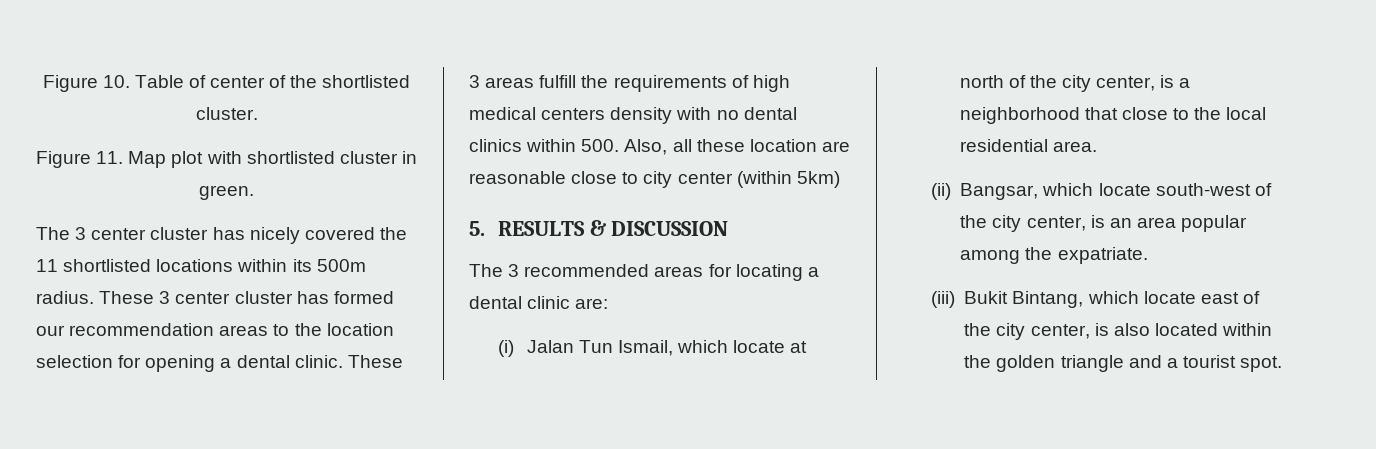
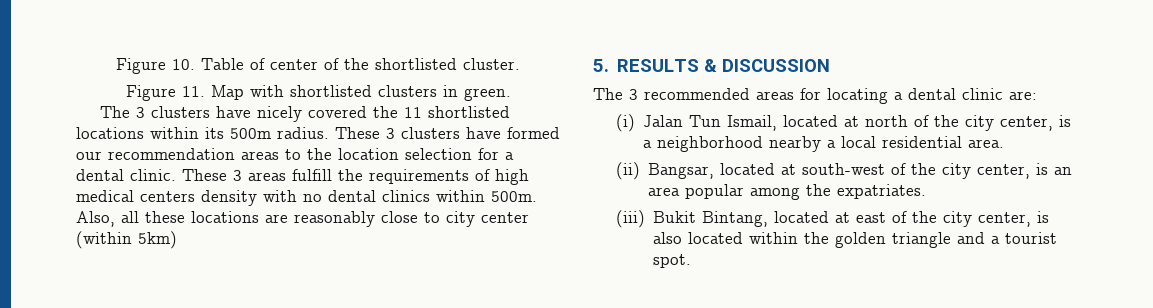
- Figure 11. Map plot with shortlisted cluster in green.
+ Figure 11. Map with shortlisted clusters in green.
- The 3 center cluster has nicely covered the 11 shortlisted locations within its 500m radius.
+ The 3 clusters have nicely covered the 11 shortlisted locations within its 500m radius.
- These 3 center cluster has formed our recommendation areas to the location selection for opening a dental clinic.
+ These 3 clusters have formed our recommendation areas to the location selection for a dental clinic.
- These 3 areas fulfill the requirements of high medical centers density with no dental clinics within 500. Also, all these location are reasonable close to city center (within 5km)
+ These 3 areas fulfill the requirements of high medical centers density with no dental clinics within 500m. Also, all these locations are reasonably close to city center (within 5km)
- (i) Jalan Tun Ismail, which locate at north of the city center, is a neighborhood that close to the local residential area.
+ (i) Jalan Tun Ismail, located at north of the city center, is a neighborhood nearby a local residential area.
- (ii) Bangsar, which locate south-west of the city center, is an area popular among the expatriate.
+ (ii) Bangsar, located at south-west of the city center, is an area popular among the expatriates.
- (iii) Bukit Bintang, which locate east of the city center, is also located within the golden triangle and a tourist spot.
+ (iii) Bukit Bintang, located at east of the city center, is also located within the golden triangle and a tourist spot.

